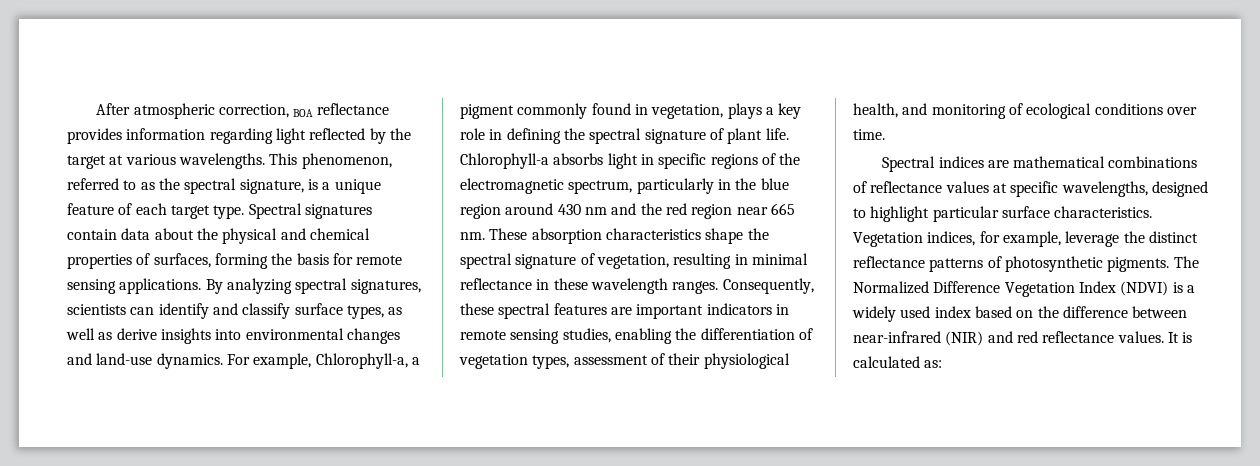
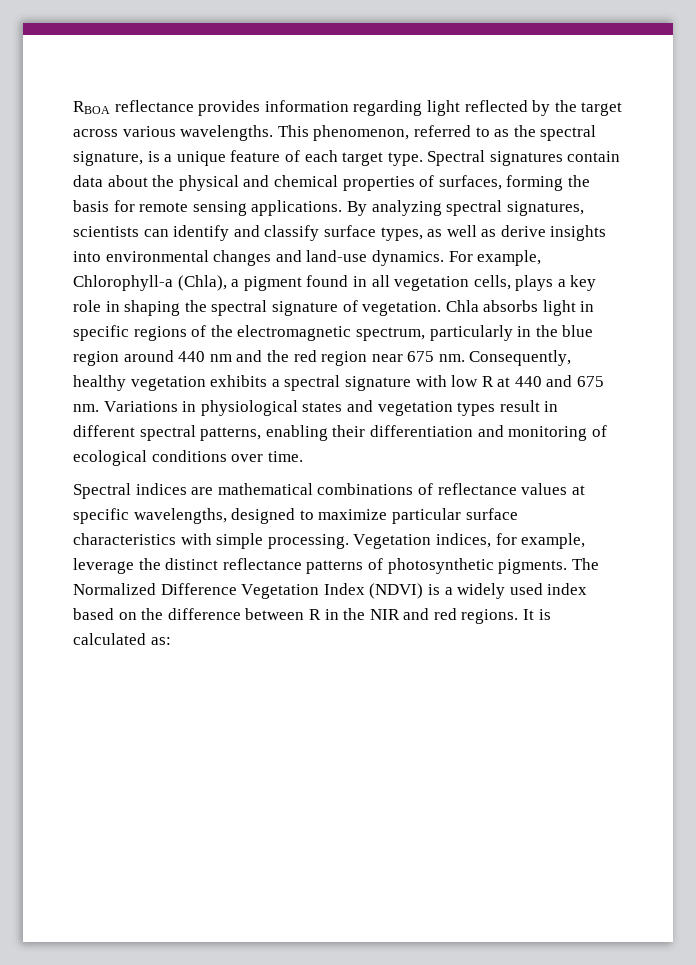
- After atmospheric correction, BOA reflectance provides information regarding light reflected by the target at various wavelengths.
+ RBOA reflectance provides information regarding light reflected by the target across various wavelengths.
- For example, Chlorophyll-a, a pigment commonly found in vegetation, plays a key role in defining the spectral signature of plant life. Chlorophyll-a absorbs light in specific regions of the electromagnetic spectrum, particularly in the blue region around 430 nm and the red region near 665 nm. These absorption characteristics shape the spectral signature of vegetation, resulting in minimal reflectance in these wavelength ranges. Consequently, these spectral features are important indicators in remote sensing studies, enabling the differentiation of vegetation types, assessment of their physiological health, and monitoring of ecological conditions over time.
+ For example, Chlorophyll-a (Chla), a pigment found in all vegetation cells, plays a key role in shaping the spectral signature of vegetation. Chla absorbs light in specific regions of the electromagnetic spectrum, particularly in the blue region around 440 nm and the red region near 675 nm. Consequently, healthy vegetation exhibits a spectral signature with low R at 440 and 675 nm. Variations in physiological states and vegetation types result in different spectral patterns, enabling their differentiation and monitoring of ecological conditions over time.
- Spectral indices are mathematical combinations of reflectance values at specific wavelengths, designed to highlight particular surface characteristics.
+ Spectral indices are mathematical combinations of reflectance values at specific wavelengths, designed to maximize particular surface characteristics with simple processing.
- The Normalized Difference Vegetation Index (NDVI) is a widely used index based on the difference between near-infrared (NIR) and red reflectance values.
+ The Normalized Difference Vegetation Index (NDVI) is a widely used index based on the difference between R in the NIR and red regions.

